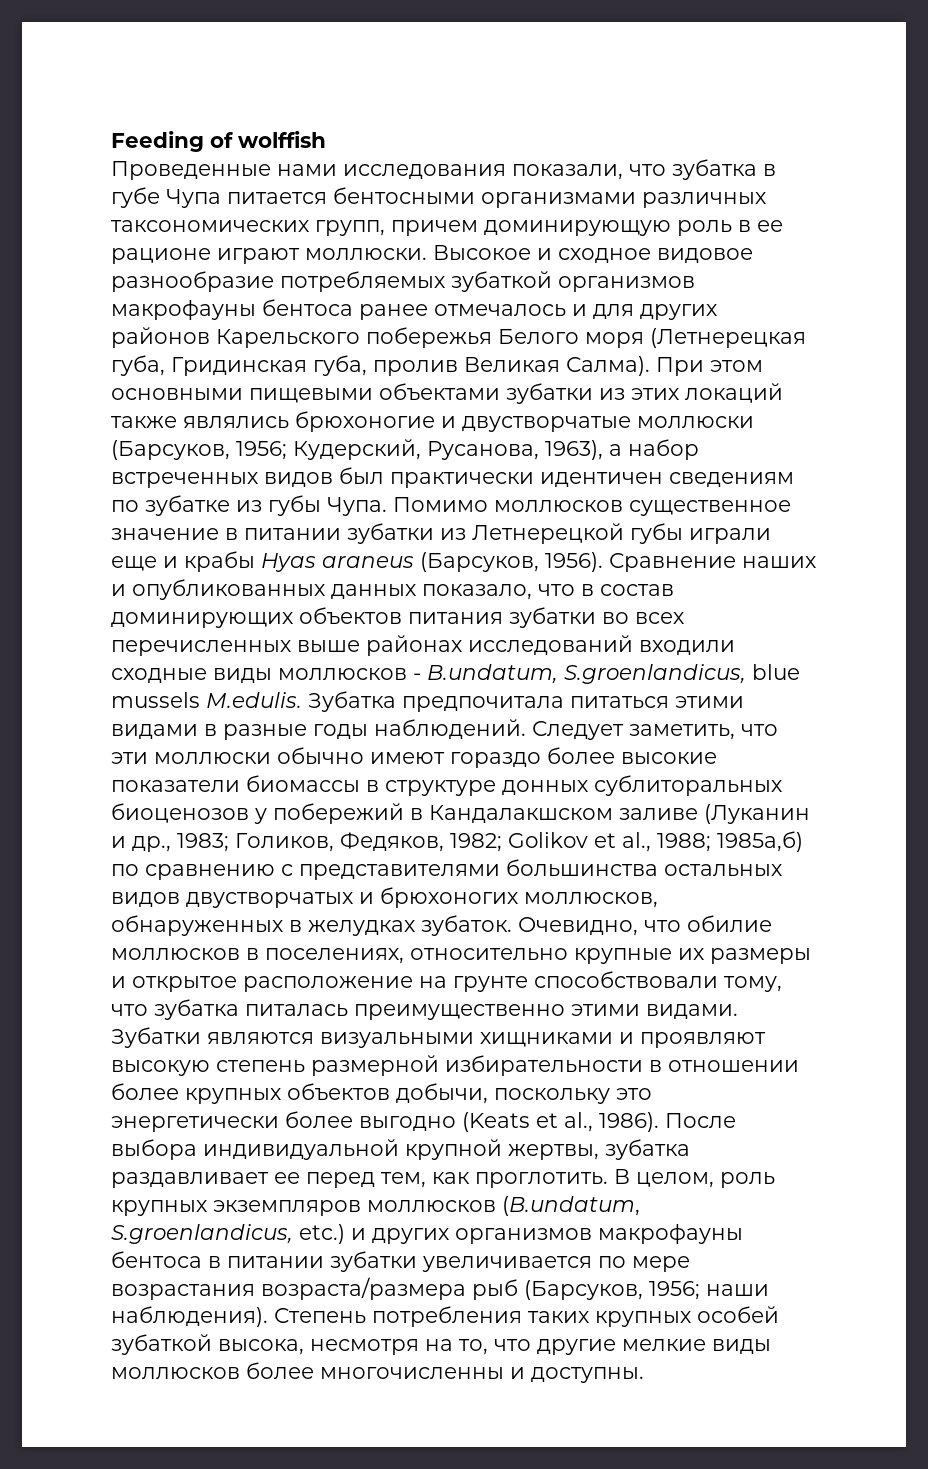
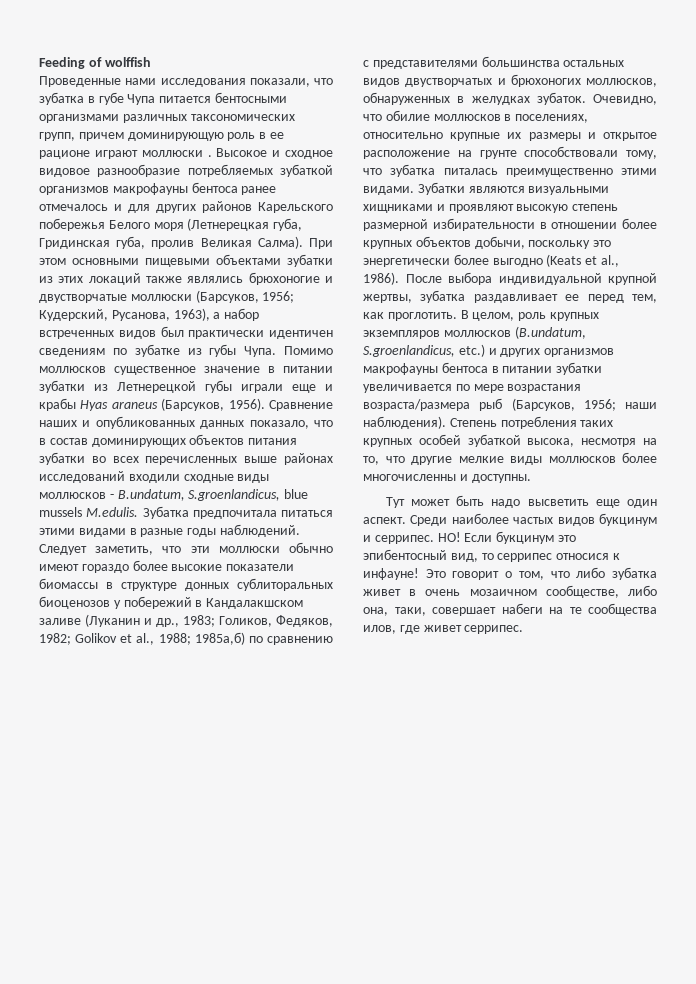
- Проведенные нами исследования показали, что зубатка в губе Чупа питается бентосными организмами различных таксономических групп, причем доминирующую роль в ее рационе играют моллюски.
+ Проведенные нами исследования показали, что зубатка в губе Чупа питается бентосными организмами различных таксономических групп, причем доминирующую роль в ее рационе играют моллюски .
+ Тут может быть надо высветить еще один аспект. Среди наиболее частых видов букцинум и серрипес. НО! Если букцинум это эпибентосный вид, то серрипес относися к инфауне! Это говорит о том, что либо зубатка живет в очень мозаичном сообществе, либо она, таки, совершает набеги на те сообщества илов, где живет серрипес.

